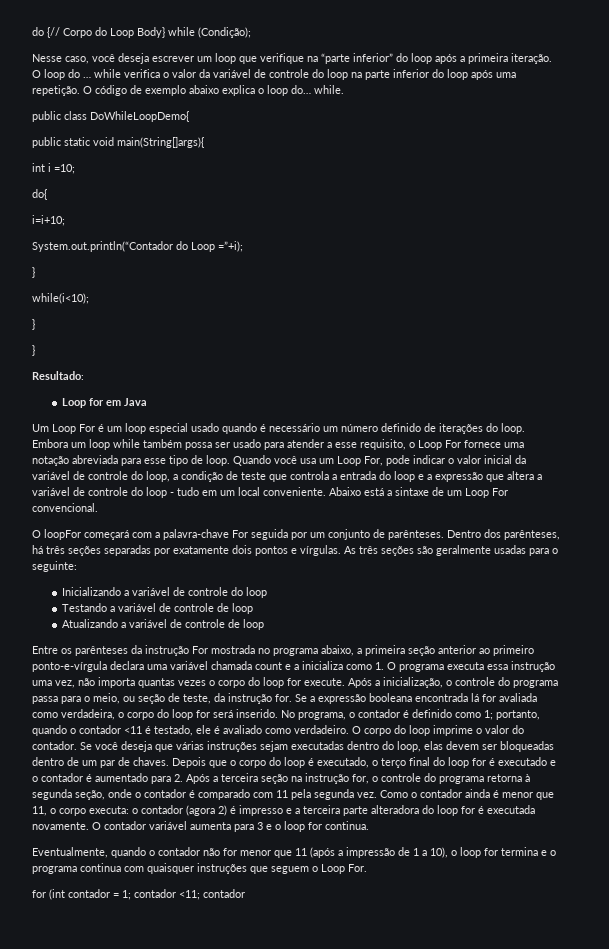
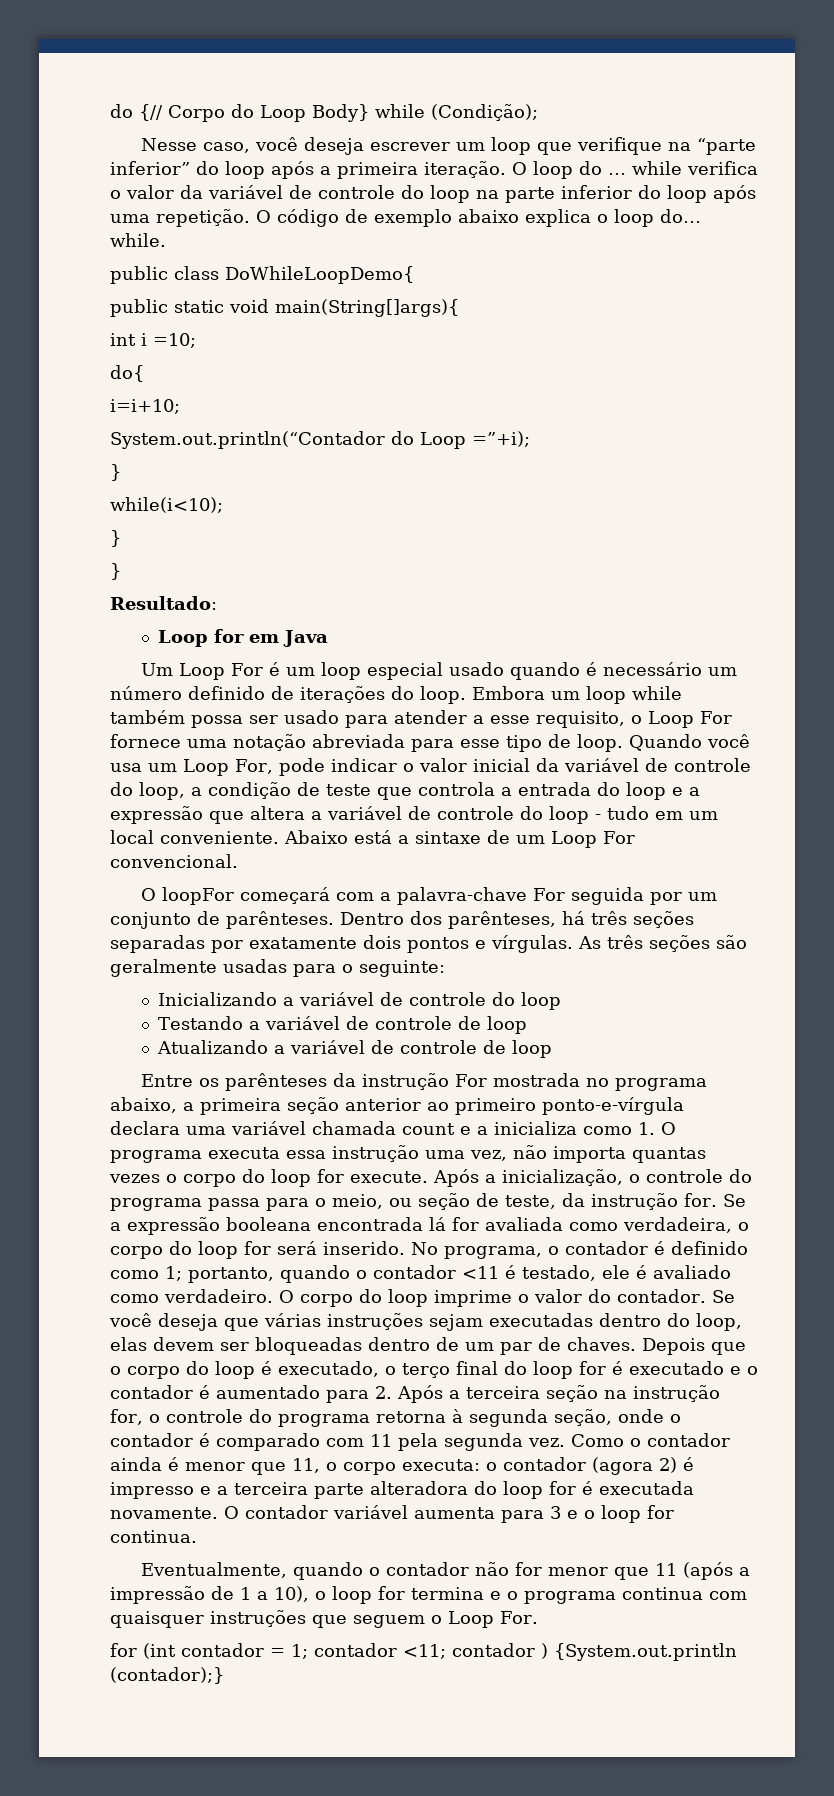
- for (int contador = 1; contador <11; contador
+ for (int contador = 1; contador <11; contador ) {System.out.println (contador);}

